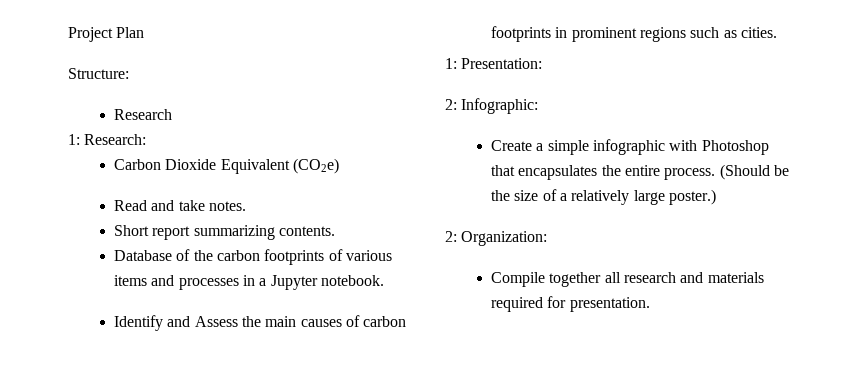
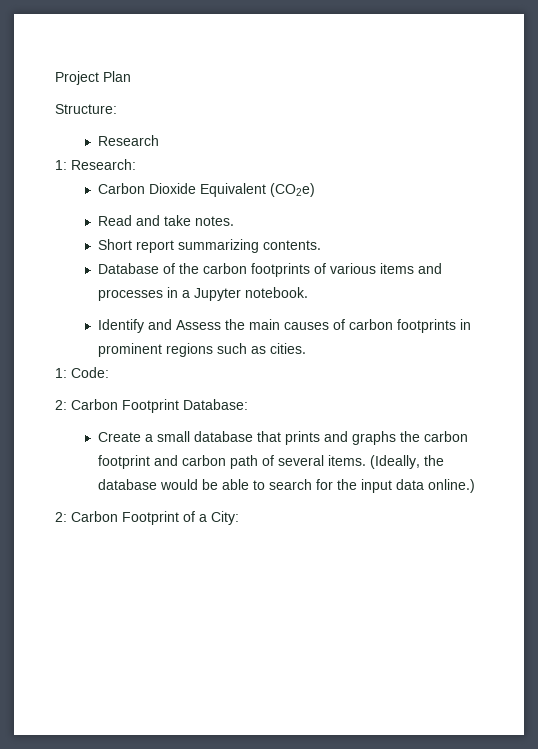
- 1: Presentation:
- 2: Infographic:
+ 1: Code:
+ 2: Carbon Footprint Database:
- Create a simple infographic with Photoshop that encapsulates the entire process. (Should be the size of a relatively large poster.)
- 2: Organization:
- Compile together all research and materials required for presentation.
+ Create a small database that prints and graphs the carbon footprint and carbon path of several items. (Ideally, the database would be able to search for the input data online.)
+ 2: Carbon Footprint of a City:

